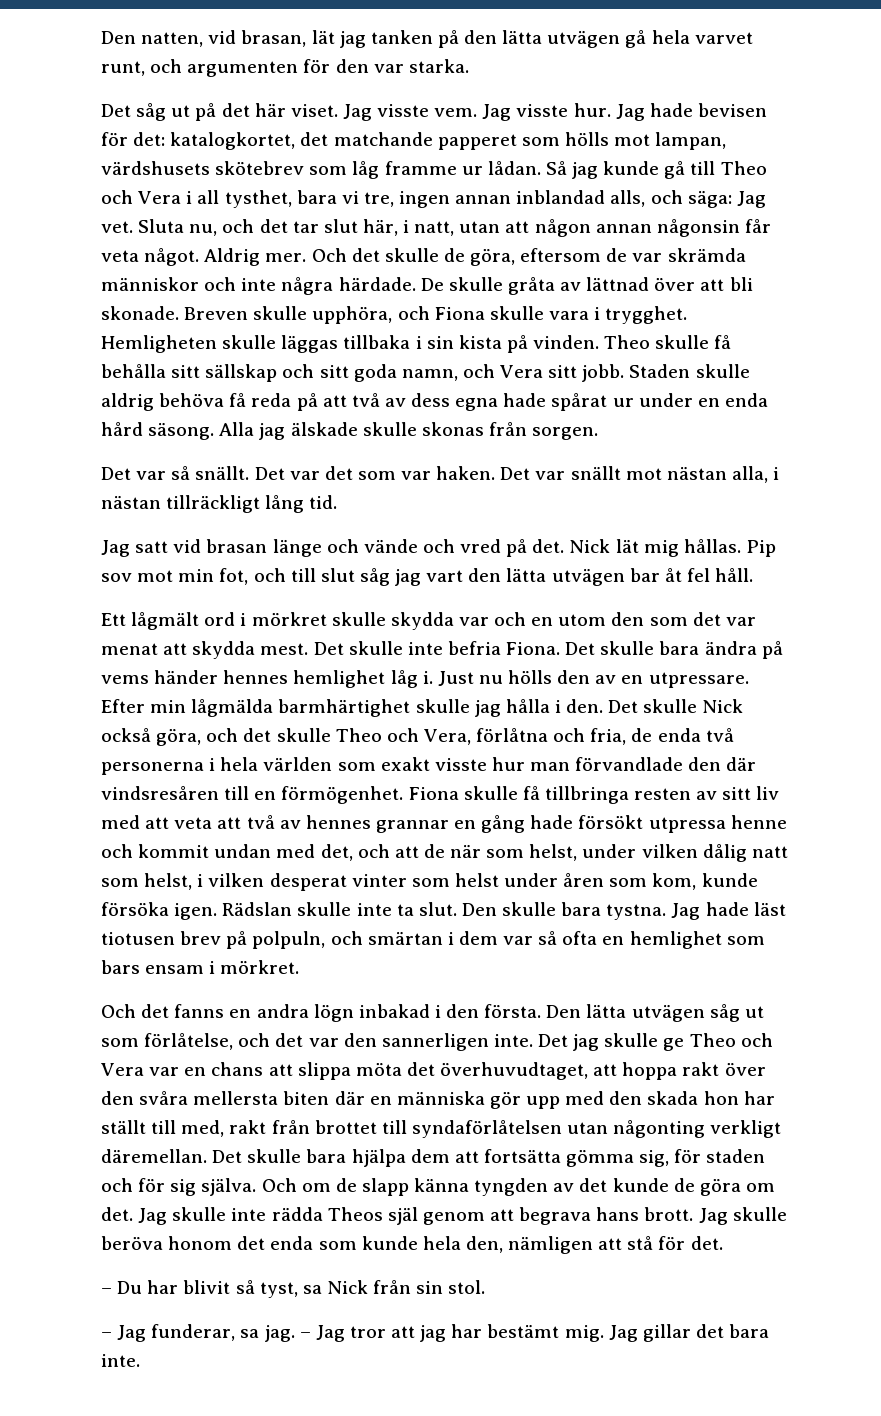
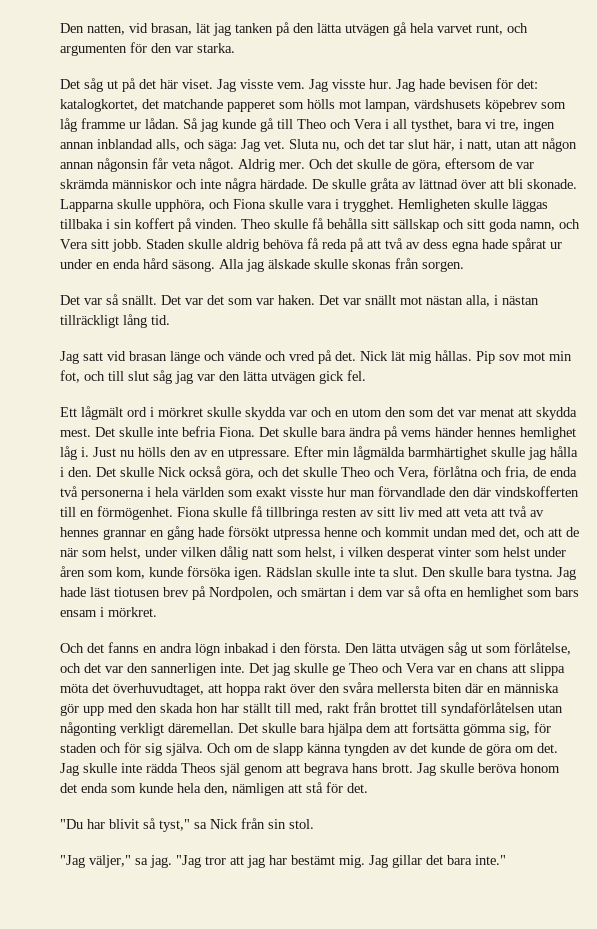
- Jag hade bevisen för det: katalogkortet, det matchande papperet som hölls mot lampan, värdshusets skötebrev som låg framme ur lådan.
+ Jag hade bevisen för det: katalogkortet, det matchande papperet som hölls mot lampan, värdshusets köpebrev som låg framme ur lådan.
- Breven skulle upphöra, och Fiona skulle vara i trygghet.
+ Lapparna skulle upphöra, och Fiona skulle vara i trygghet.
- Hemligheten skulle läggas tillbaka i sin kista på vinden.
+ Hemligheten skulle läggas tillbaka i sin koffert på vinden.
- Pip sov mot min fot, och till slut såg jag vart den lätta utvägen bar åt fel håll.
+ Pip sov mot min fot, och till slut såg jag var den lätta utvägen gick fel.
- Det skulle Nick också göra, och det skulle Theo och Vera, förlåtna och fria, de enda två personerna i hela världen som exakt visste hur man förvandlade den där vindsresåren till en förmögenhet.
+ Det skulle Nick också göra, och det skulle Theo och Vera, förlåtna och fria, de enda två personerna i hela världen som exakt visste hur man förvandlade den där vindskofferten till en förmögenhet.
- Jag hade läst tiotusen brev på polpuln, och smärtan i dem var så ofta en hemlighet som bars ensam i mörkret.
+ Jag hade läst tiotusen brev på Nordpolen, och smärtan i dem var så ofta en hemlighet som bars ensam i mörkret.
- – Du har blivit så tyst, sa Nick från sin stol.
+ "Du har blivit så tyst," sa Nick från sin stol.
- – Jag funderar, sa jag. – Jag tror att jag har bestämt mig.
+ "Jag väljer," sa jag. "Jag tror att jag har bestämt mig.
- Jag gillar det bara inte.
+ Jag gillar det bara inte."

